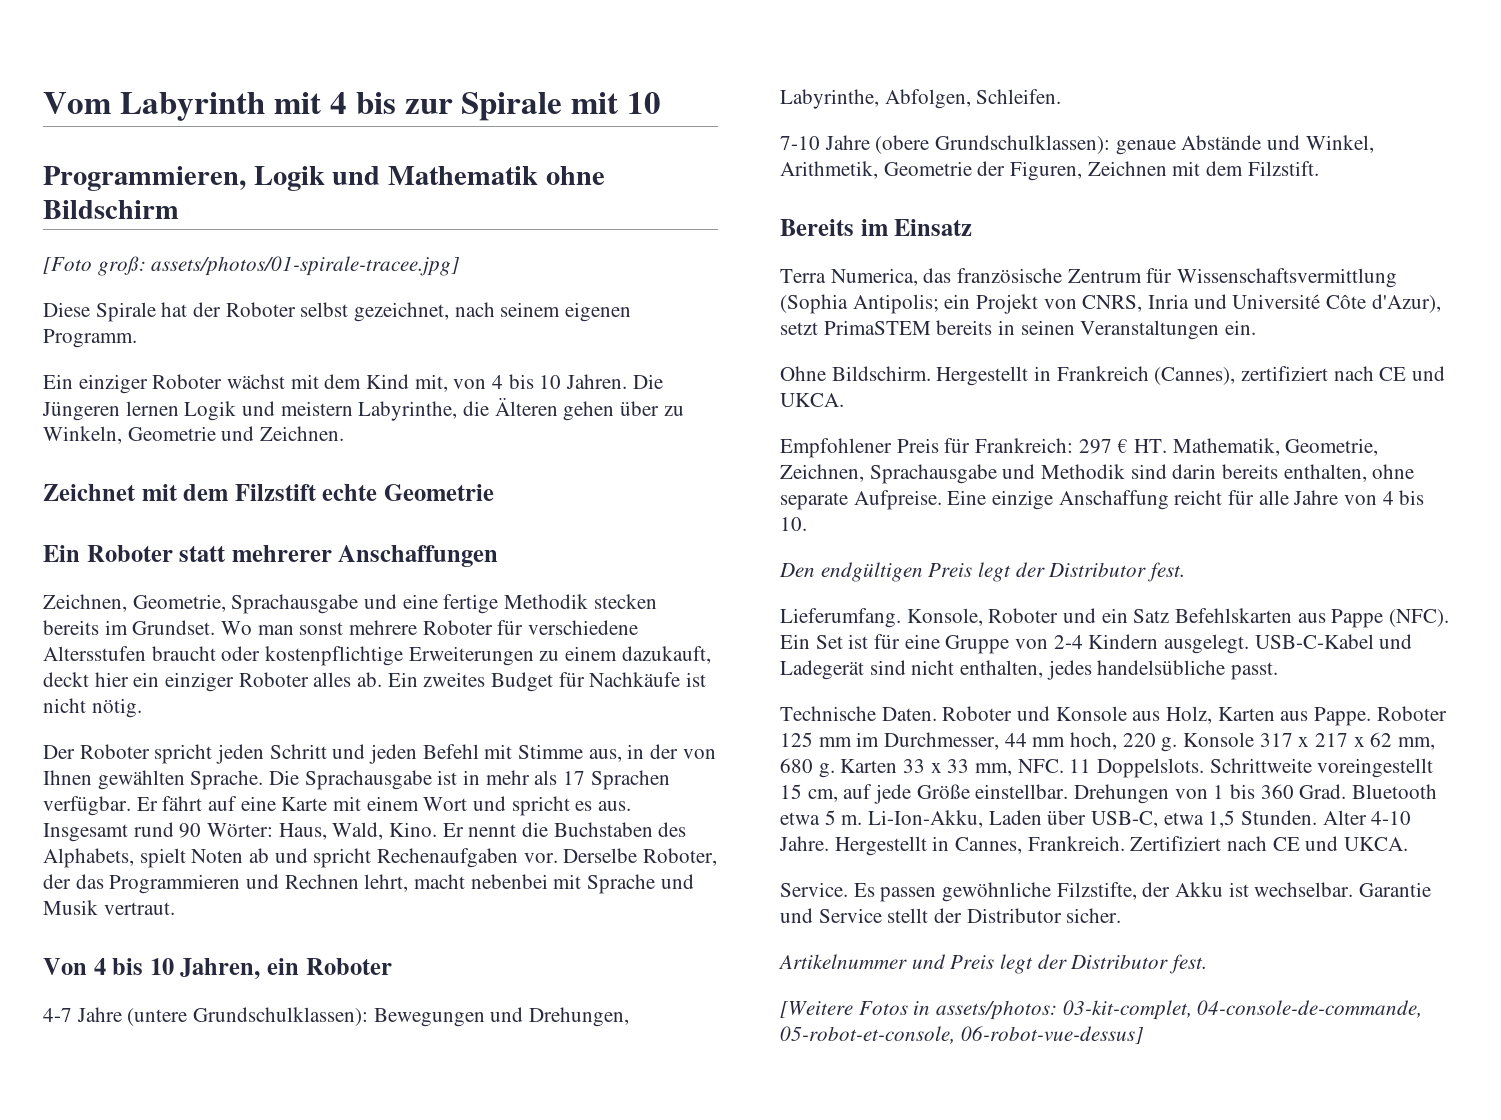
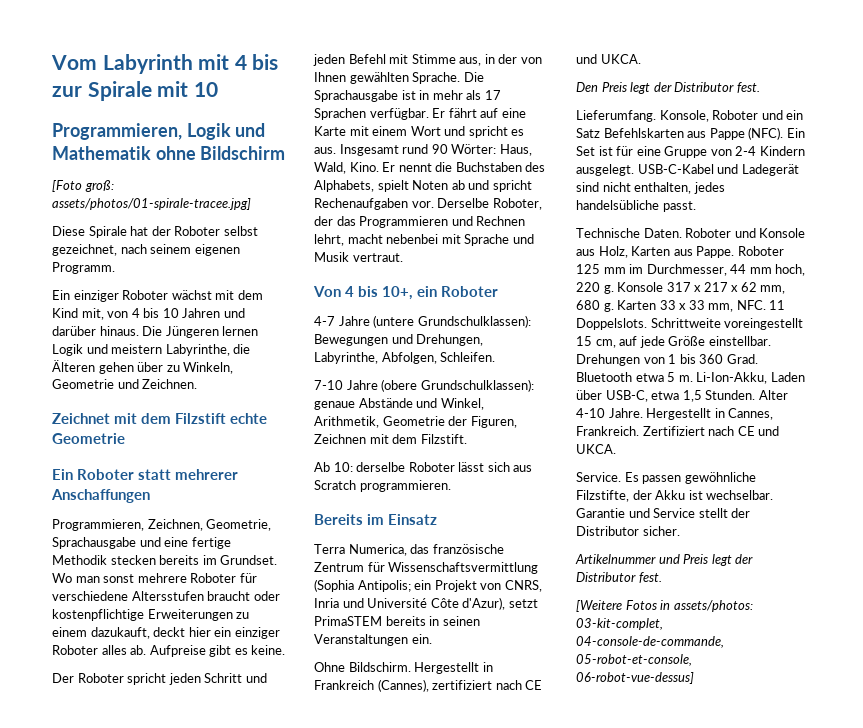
- Ein einziger Roboter wächst mit dem Kind mit, von 4 bis 10 Jahren.
+ Ein einziger Roboter wächst mit dem Kind mit, von 4 bis 10 Jahren und darüber hinaus.
- Zeichnen, Geometrie, Sprachausgabe und eine fertige Methodik stecken bereits im Grundset.
+ Programmieren, Zeichnen, Geometrie, Sprachausgabe und eine fertige Methodik stecken bereits im Grundset.
- Ein zweites Budget für Nachkäufe ist nicht nötig.
+ Aufpreise gibt es keine.
- Von 4 bis 10 Jahren, ein Roboter
+ Von 4 bis 10+, ein Roboter
+ Ab 10: derselbe Roboter lässt sich aus Scratch programmieren.
- Empfohlener Preis für Frankreich: 297 € HT. Mathematik, Geometrie, Zeichnen, Sprachausgabe und Methodik sind darin bereits enthalten, ohne separate Aufpreise. Eine einzige Anschaffung reicht für alle Jahre von 4 bis 10.
- Den endgültigen Preis legt der Distributor fest.
+ Den Preis legt der Distributor fest.

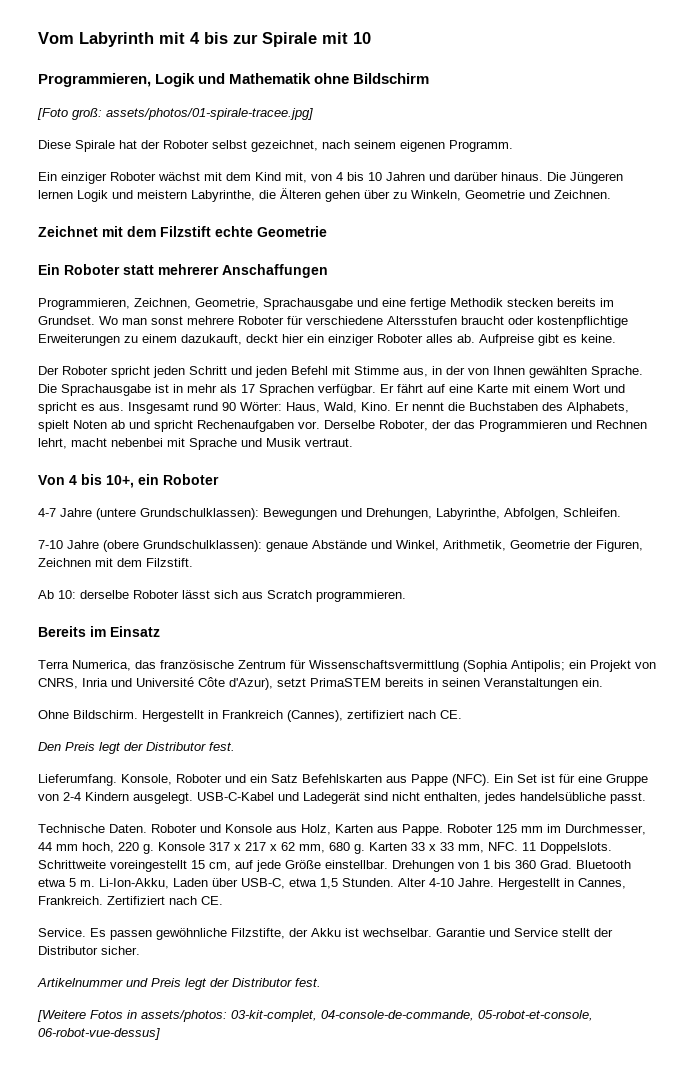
- Hergestellt in Frankreich (Cannes), zertifiziert nach CE und UKCA.
+ Hergestellt in Frankreich (Cannes), zertifiziert nach CE.
- Zertifiziert nach CE und UKCA.
+ Zertifiziert nach CE.

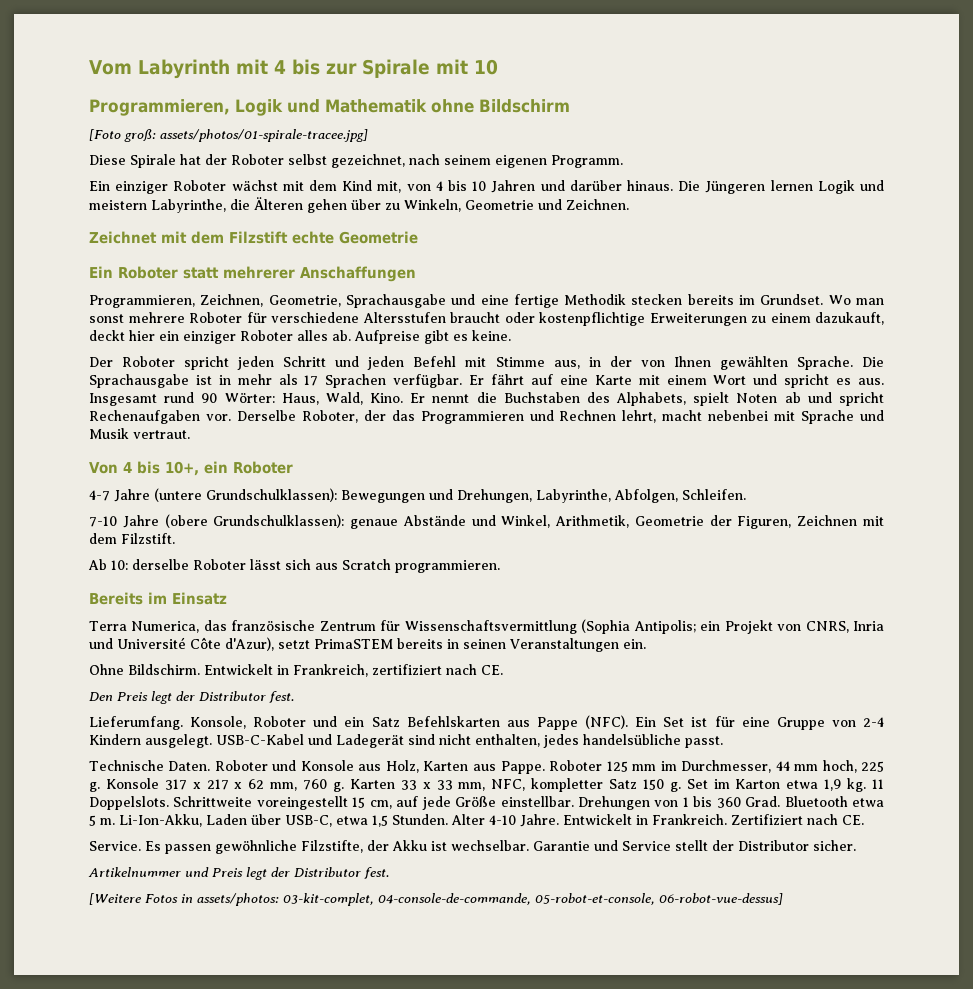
- Hergestellt in Frankreich (Cannes), zertifiziert nach CE.
+ Entwickelt in Frankreich, zertifiziert nach CE.
- Roboter 125 mm im Durchmesser, 44 mm hoch, 220 g.
+ Roboter 125 mm im Durchmesser, 44 mm hoch, 225 g.
- Konsole 317 x 217 x 62 mm, 680 g.
+ Konsole 317 x 217 x 62 mm, 760 g.
- Karten 33 x 33 mm, NFC. 11 Doppelslots.
+ Karten 33 x 33 mm, NFC, kompletter Satz 150 g. Set im Karton etwa 1,9 kg. 11 Doppelslots.
- Hergestellt in Cannes, Frankreich.
+ Entwickelt in Frankreich.

